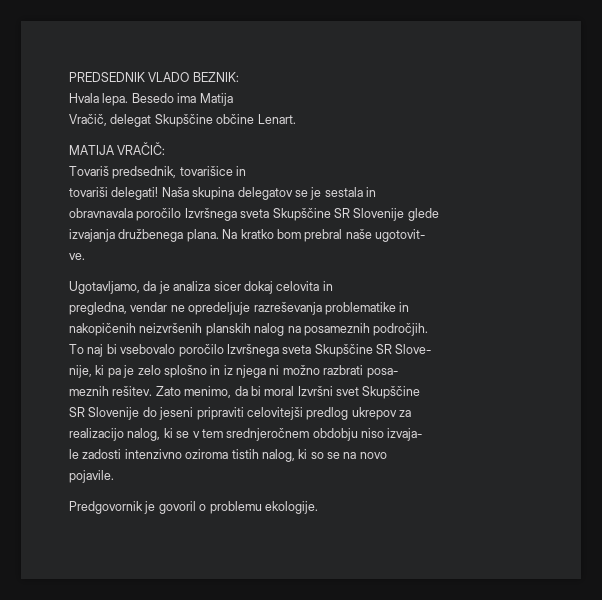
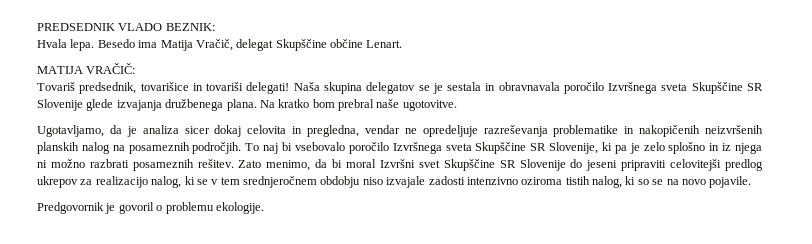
- Besedo ima Matija
- Vračič, delegat Skupščine občine Lenart.
+ Besedo ima Matija Vračič, delegat Skupščine občine Lenart.
- Tovariš predsednik, tovarišice in
- tovariši delegati!
+ Tovariš predsednik, tovarišice in tovariši delegati!
- Naša skupina delegatov se je sestala in
- obravnavala poročilo Izvršnega sveta Skupščine SR Slovenije glede
- izvajanja družbenega plana.
+ Naša skupina delegatov se je sestala in obravnavala poročilo Izvršnega sveta Skupščine SR Slovenije glede izvajanja družbenega plana.
- Na kratko bom prebral naše ugotovit-
- ve.
+ Na kratko bom prebral naše ugotovitve.
- Ugotavljamo, da je analiza sicer dokaj celovita in
- pregledna, vendar ne opredeljuje razreševanja problematike in
- nakopičenih neizvršenih planskih nalog na posameznih področjih.
- To naj bi vsebovalo poročilo Izvršnega sveta Skupščine SR Slove-
- nije, ki pa je zelo splošno in iz njega ni možno razbrati posa-
- meznih rešitev.
+ Ugotavljamo, da je analiza sicer dokaj celovita in pregledna, vendar ne opredeljuje razreševanja problematike in nakopičenih neizvršenih planskih nalog na posameznih področjih. To naj bi vsebovalo poročilo Izvršnega sveta Skupščine SR Slovenije, ki pa je zelo splošno in iz njega ni možno razbrati posameznih rešitev.
- Zato menimo, da bi moral Izvršni svet Skupščine
- SR Slovenije do jeseni pripraviti celovitejši predlog ukrepov za
- realizacijo nalog, ki se v tem srednjeročnem obdobju niso izvaja-
- le zadosti intenzivno oziroma tistih nalog, ki so se na novo
- pojavile.
+ Zato menimo, da bi moral Izvršni svet Skupščine SR Slovenije do jeseni pripraviti celovitejši predlog ukrepov za realizacijo nalog, ki se v tem srednjeročnem obdobju niso izvajale zadosti intenzivno oziroma tistih nalog, ki so se na novo pojavile.

